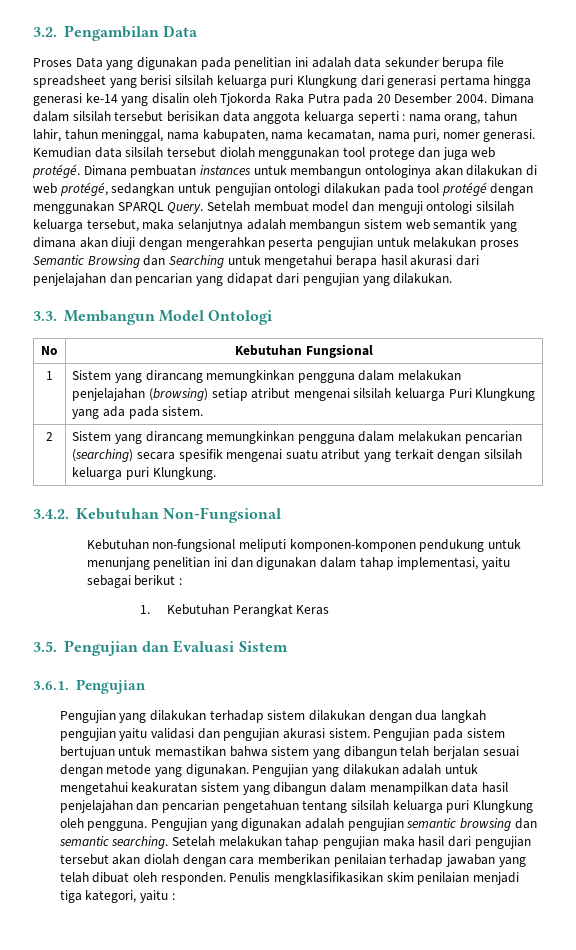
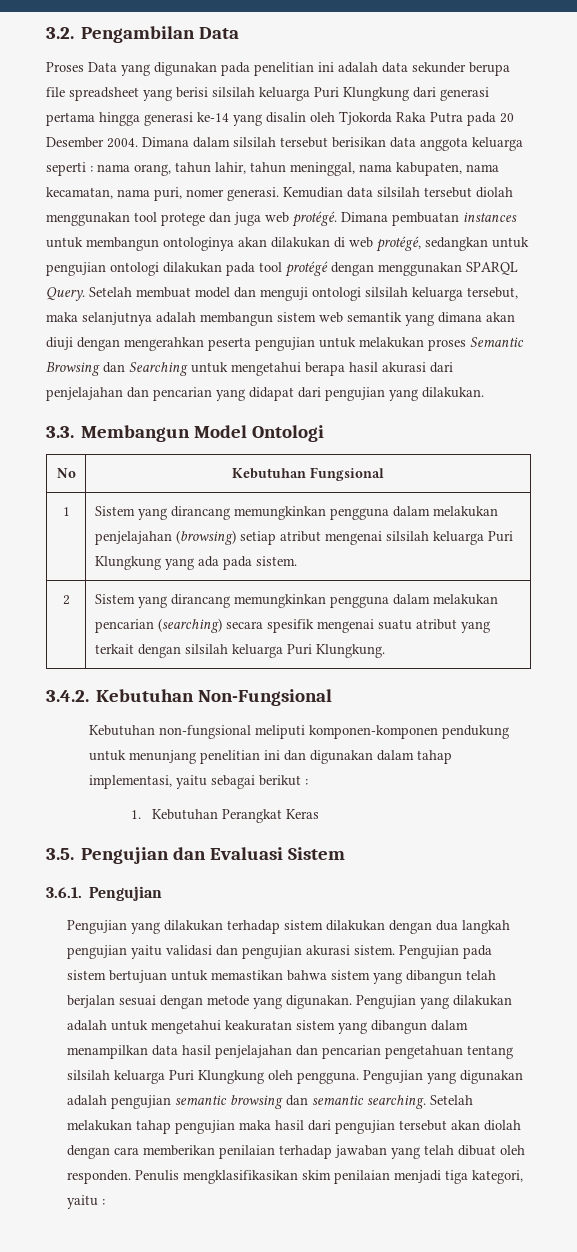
- Proses Data yang digunakan pada penelitian ini adalah data sekunder berupa file spreadsheet yang berisi silsilah keluarga puri Klungkung dari generasi pertama hingga generasi ke-14 yang disalin oleh Tjokorda Raka Putra pada 20 Desember 2004.
+ Proses Data yang digunakan pada penelitian ini adalah data sekunder berupa file spreadsheet yang berisi silsilah keluarga Puri Klungkung dari generasi pertama hingga generasi ke-14 yang disalin oleh Tjokorda Raka Putra pada 20 Desember 2004.
- 2 | Sistem yang dirancang memungkinkan pengguna dalam melakukan pencarian (searching) secara spesifik mengenai suatu atribut yang terkait dengan silsilah keluarga puri Klungkung.
+ 2 | Sistem yang dirancang memungkinkan pengguna dalam melakukan pencarian (searching) secara spesifik mengenai suatu atribut yang terkait dengan silsilah keluarga Puri Klungkung.
- Pengujian yang dilakukan adalah untuk mengetahui keakuratan sistem yang dibangun dalam menampilkan data hasil penjelajahan dan pencarian pengetahuan tentang silsilah keluarga puri Klungkung oleh pengguna.
+ Pengujian yang dilakukan adalah untuk mengetahui keakuratan sistem yang dibangun dalam menampilkan data hasil penjelajahan dan pencarian pengetahuan tentang silsilah keluarga Puri Klungkung oleh pengguna.

